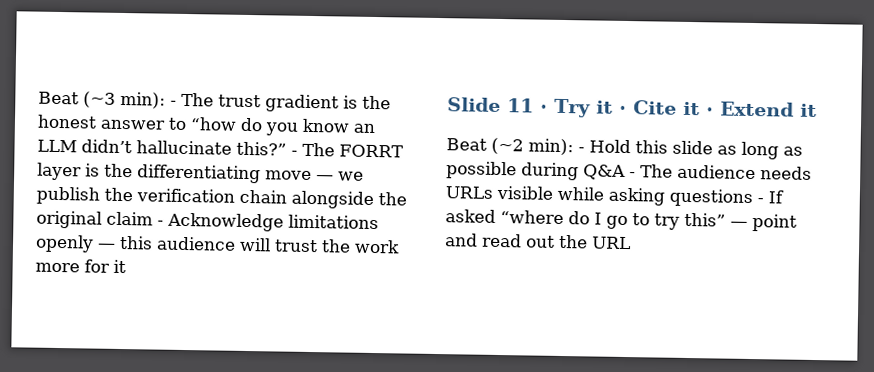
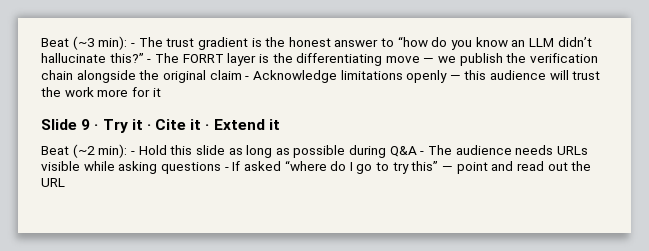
- Slide 11 · Try it · Cite it · Extend it
+ Slide 9 · Try it · Cite it · Extend it

